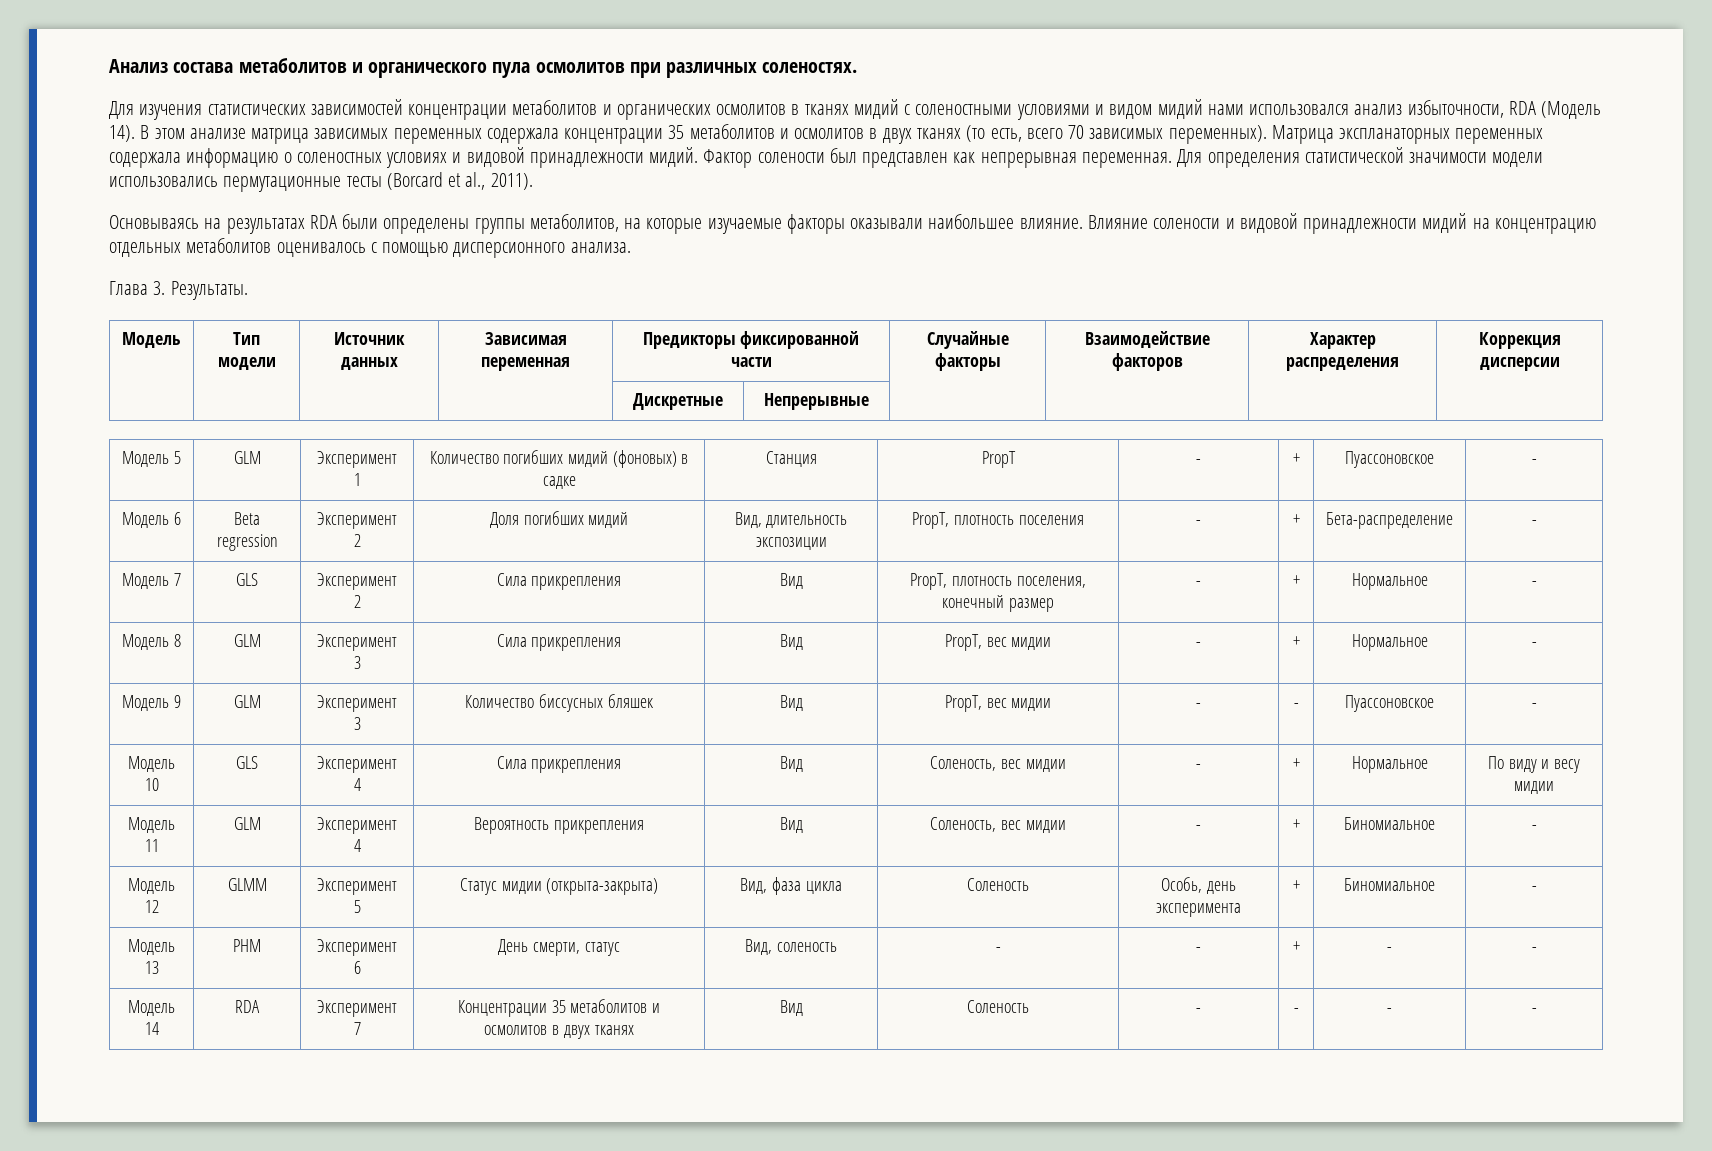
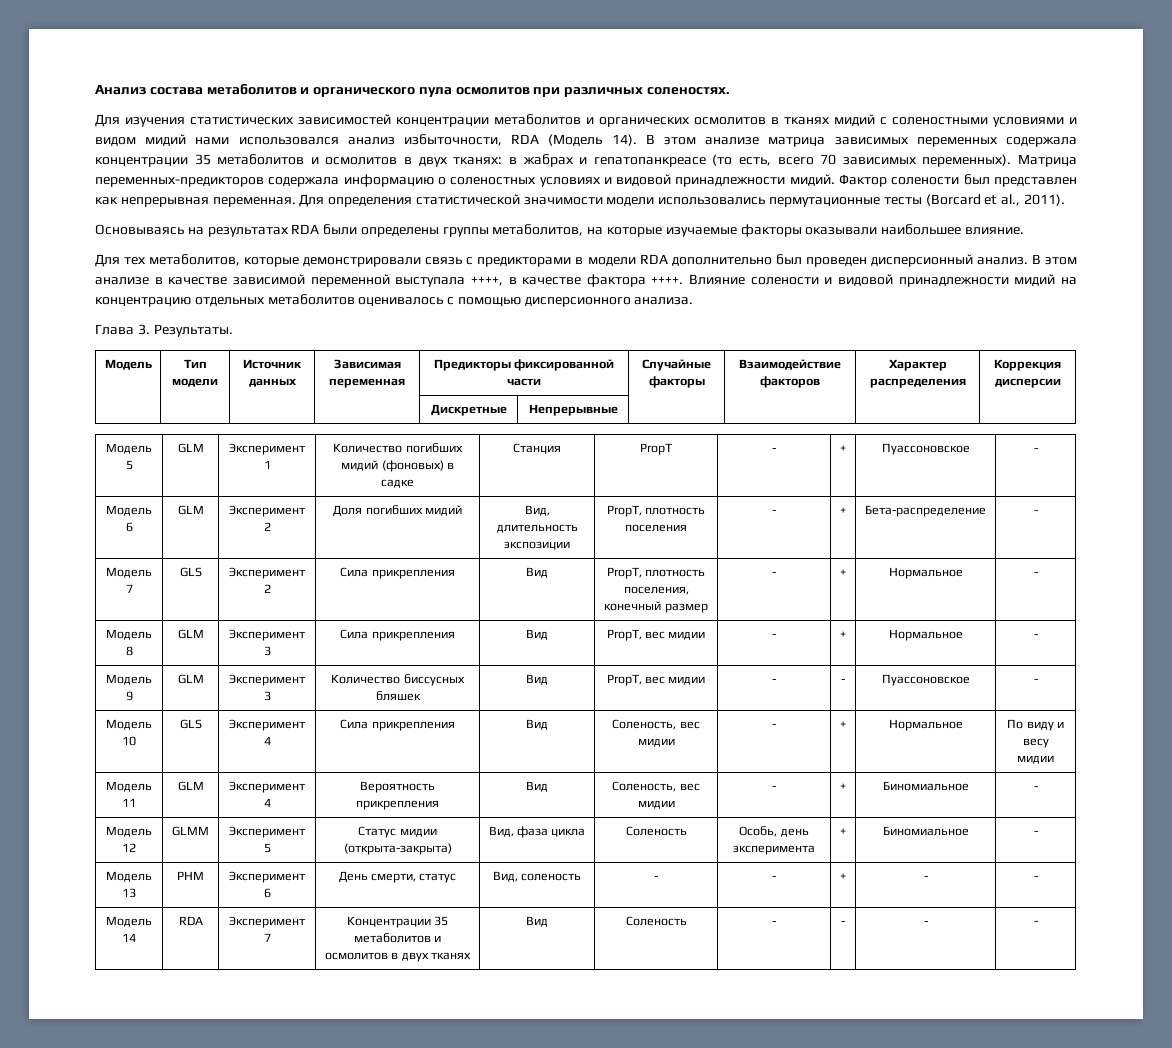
- В этом анализе матрица зависимых переменных содержала концентрации 35 метаболитов и осмолитов в двух тканях (то есть, всего 70 зависимых переменных).
+ В этом анализе матрица зависимых переменных содержала концентрации 35 метаболитов и осмолитов в двух тканях: в жабрах и гепатопанкреасе (то есть, всего 70 зависимых переменных).
- Матрица экспланаторных переменных содержала информацию о соленостных условиях и видовой принадлежности мидий.
+ Матрица переменных-предикторов содержала информацию о соленостных условиях и видовой принадлежности мидий.
- Основываясь на результатах RDA были определены группы метаболитов, на которые изучаемые факторы оказывали наибольшее влияние. Влияние солености и видовой принадлежности мидий на концентрацию отдельных метаболитов оценивалось с помощью дисперсионного анализа.
+ Основываясь на результатах RDA были определены группы метаболитов, на которые изучаемые факторы оказывали наибольшее влияние.
+ Для тех метаболитов, которые демонстрировали связь с предикторами в модели RDA дополнительно был проведен дисперсионный анализ. В этом анализе в качестве зависимой переменной выступала ++++, в качестве фактора ++++. Влияние солености и видовой принадлежности мидий на концентрацию отдельных метаболитов оценивалось с помощью дисперсионного анализа.
- Модель 6 | Beta regression | Эксперимент 2 | Доля погибших мидий | Вид, длительность экспозиции | PropT, плотность поселения | - | + | Бета-распределение | -
+ Модель 6 | GLM | Эксперимент 2 | Доля погибших мидий | Вид, длительность экспозиции | PropT, плотность поселения | - | + | Бета-распределение | -

